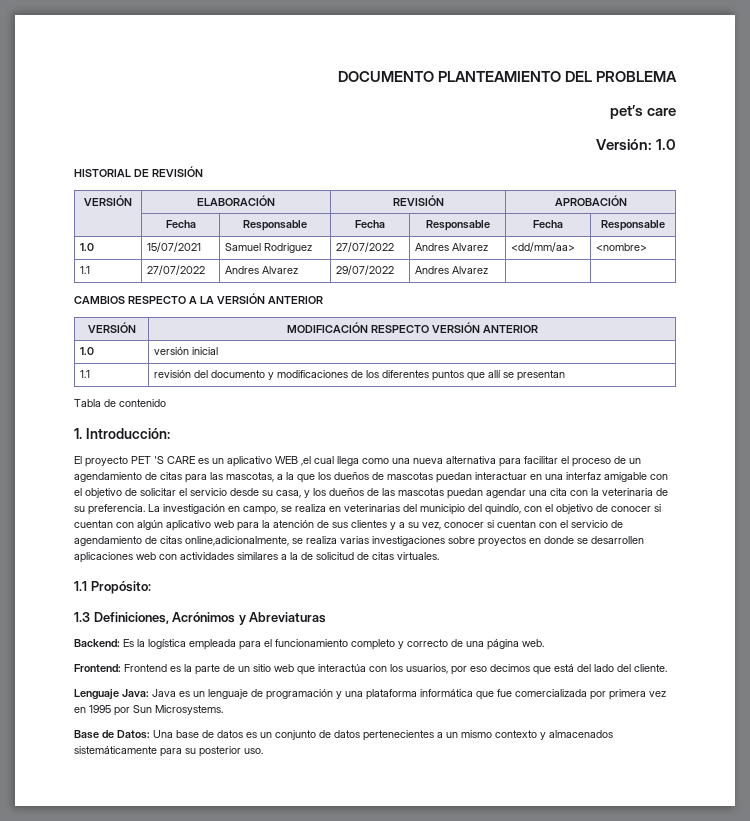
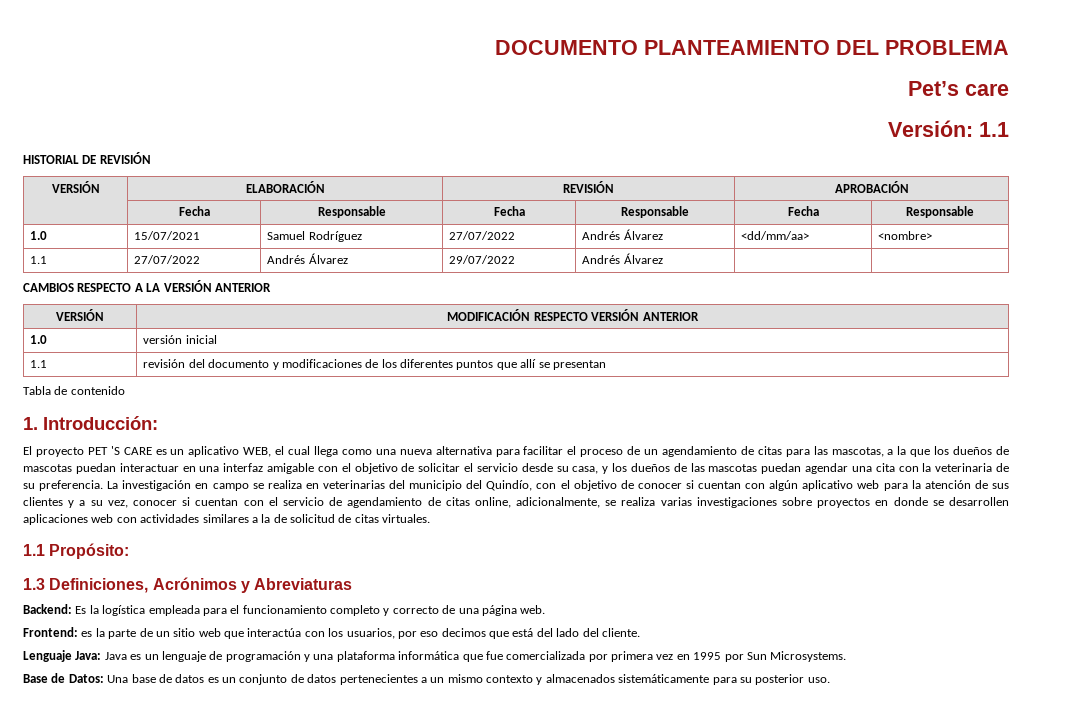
- pet’s care
+ Pet’s care
- Versión: 1.0
+ Versión: 1.1
- 1.0 | 15/07/2021 | Samuel Rodriguez | 27/07/2022 | Andres Alvarez | <dd/mm/aa> | <nombre>
+ 1.0 | 15/07/2021 | Samuel Rodríguez | 27/07/2022 | Andrés Álvarez | <dd/mm/aa> | <nombre>
- 1.1 | 27/07/2022 | Andres Alvarez | 29/07/2022 | Andres Alvarez | |
+ 1.1 | 27/07/2022 | Andrés Álvarez | 29/07/2022 | Andrés Álvarez | |
- El proyecto PET 'S CARE es un aplicativo WEB ,el cual llega como una nueva alternativa para facilitar el proceso de un agendamiento de citas para las mascotas, a la que los dueños de mascotas puedan interactuar en una interfaz amigable con el objetivo de solicitar el servicio desde su casa, y los dueños de las mascotas puedan agendar una cita con la veterinaria de su preferencia.
+ El proyecto PET 'S CARE es un aplicativo WEB, el cual llega como una nueva alternativa para facilitar el proceso de un agendamiento de citas para las mascotas, a la que los dueños de mascotas puedan interactuar en una interfaz amigable con el objetivo de solicitar el servicio desde su casa, y los dueños de las mascotas puedan agendar una cita con la veterinaria de su preferencia.
- La investigación en campo, se realiza en veterinarias del municipio del quindío, con el objetivo de conocer si cuentan con algún aplicativo web para la atención de sus clientes y a su vez, conocer si cuentan con el servicio de agendamiento de citas online,adicionalmente, se realiza varias investigaciones sobre proyectos en donde se desarrollen aplicaciones web con actividades similares a la de solicitud de citas virtuales.
+ La investigación en campo se realiza en veterinarias del municipio del Quindío, con el objetivo de conocer si cuentan con algún aplicativo web para la atención de sus clientes y a su vez, conocer si cuentan con el servicio de agendamiento de citas online, adicionalmente, se realiza varias investigaciones sobre proyectos en donde se desarrollen aplicaciones web con actividades similares a la de solicitud de citas virtuales.
- Frontend: Frontend es la parte de un sitio web que interactúa con los usuarios, por eso decimos que está del lado del cliente.
+ Frontend: es la parte de un sitio web que interactúa con los usuarios, por eso decimos que está del lado del cliente.

